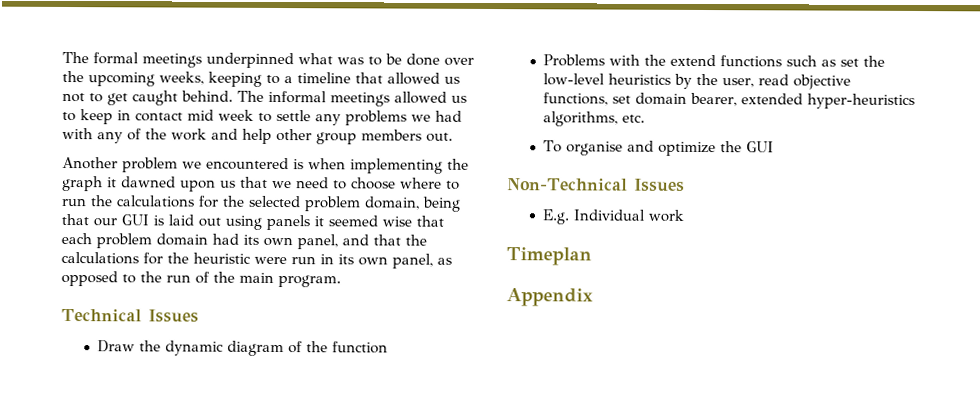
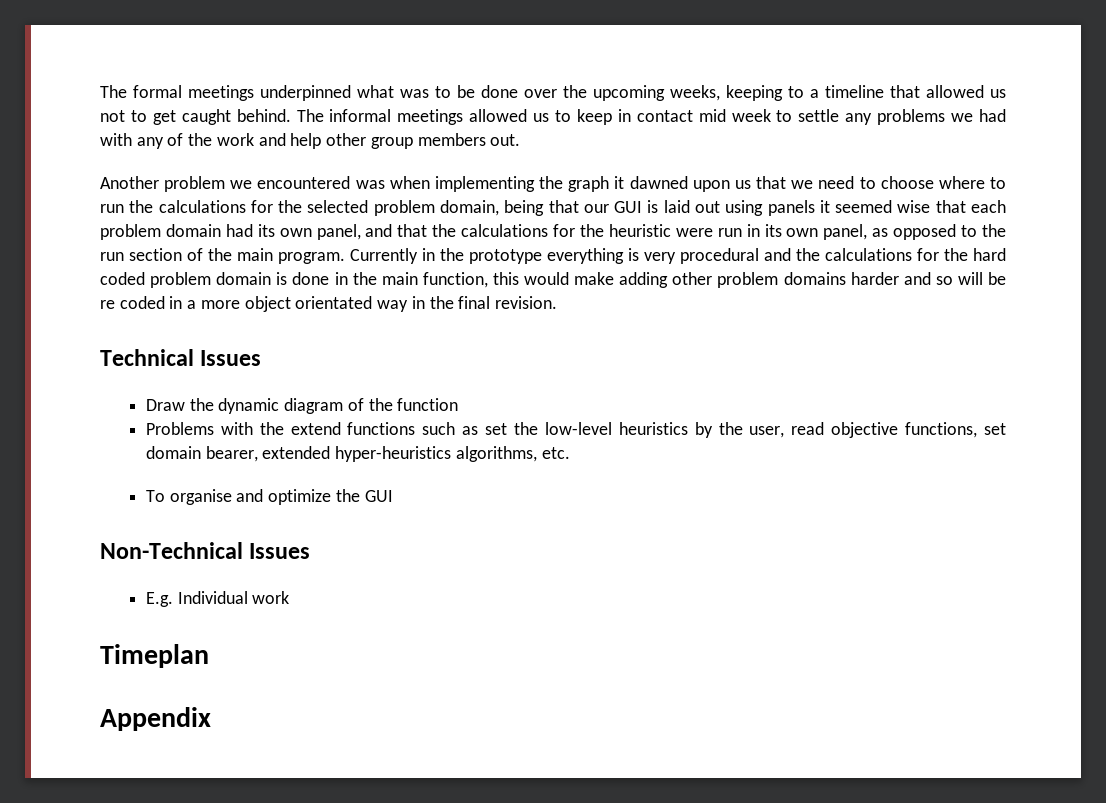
- Another problem we encountered is when implementing the graph it dawned upon us that we need to choose where to run the calculations for the selected problem domain, being that our GUI is laid out using panels it seemed wise that each problem domain had its own panel, and that the calculations for the heuristic were run in its own panel, as opposed to the run of the main program.
+ Another problem we encountered was when implementing the graph it dawned upon us that we need to choose where to run the calculations for the selected problem domain, being that our GUI is laid out using panels it seemed wise that each problem domain had its own panel, and that the calculations for the heuristic were run in its own panel, as opposed to the run section of the main program. Currently in the prototype everything is very procedural and the calculations for the hard coded problem domain is done in the main function, this would make adding other problem domains harder and so will be re coded in a more object orientated way in the final revision.

